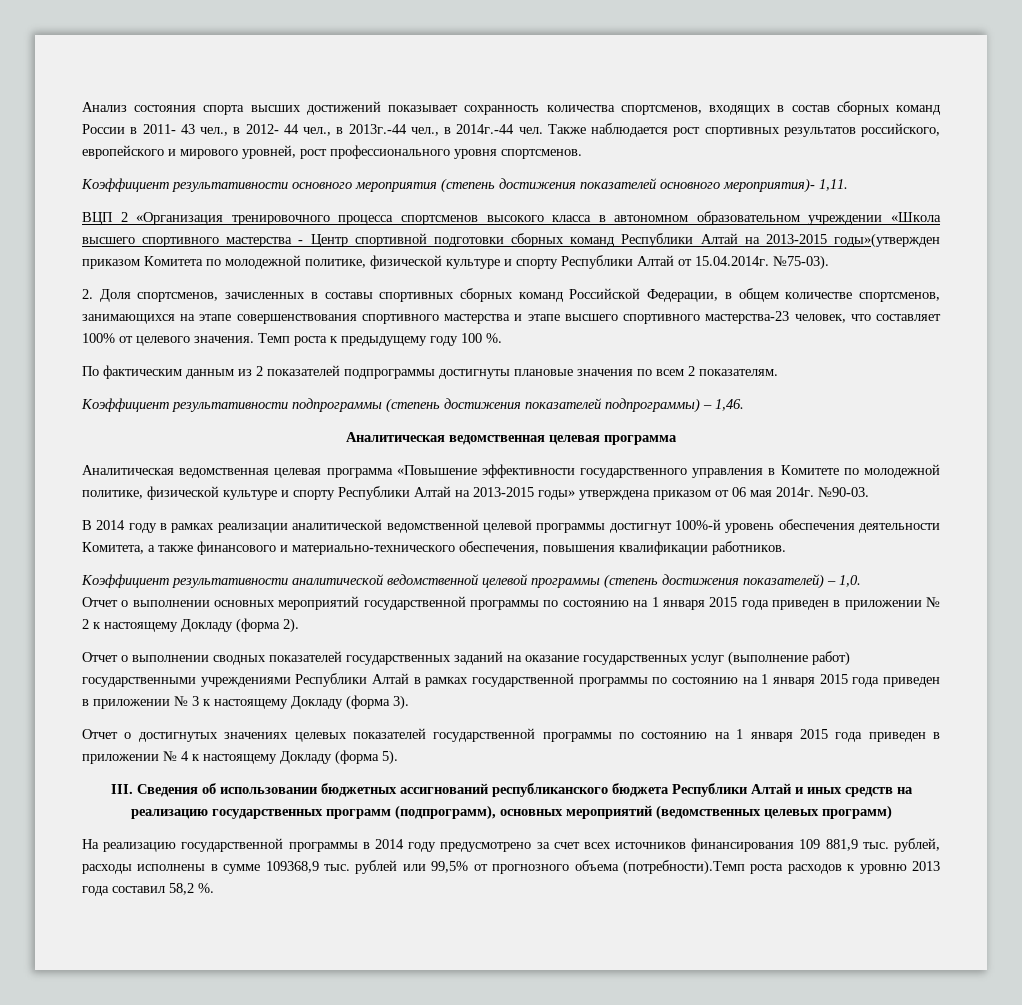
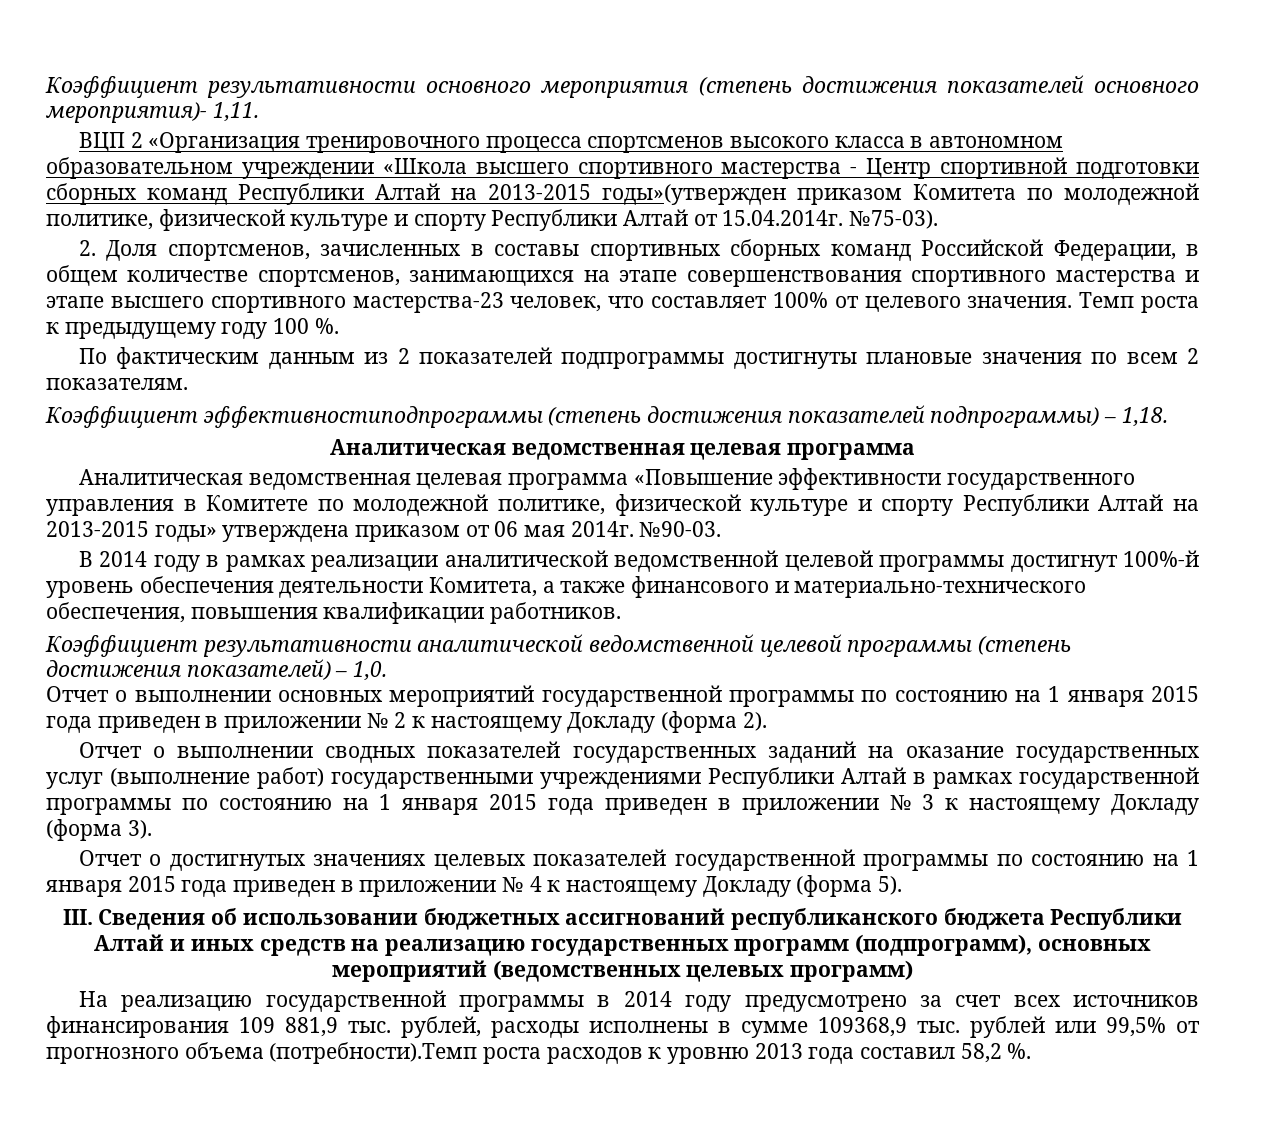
- Анализ состояния спорта высших достижений показывает сохранность количества спортсменов, входящих в состав сборных команд России в 2011- 43 чел., в 2012- 44 чел., в 2013г.-44 чел., в 2014г.-44 чел. Также наблюдается рост спортивных результатов российского, европейского и мирового уровней, рост профессионального уровня спортсменов.
- Коэффициент результативности подпрограммы (степень достижения показателей подпрограммы) – 1,46.
+ Коэффициент эффективностиподпрограммы (степень достижения показателей подпрограммы) – 1,18.

